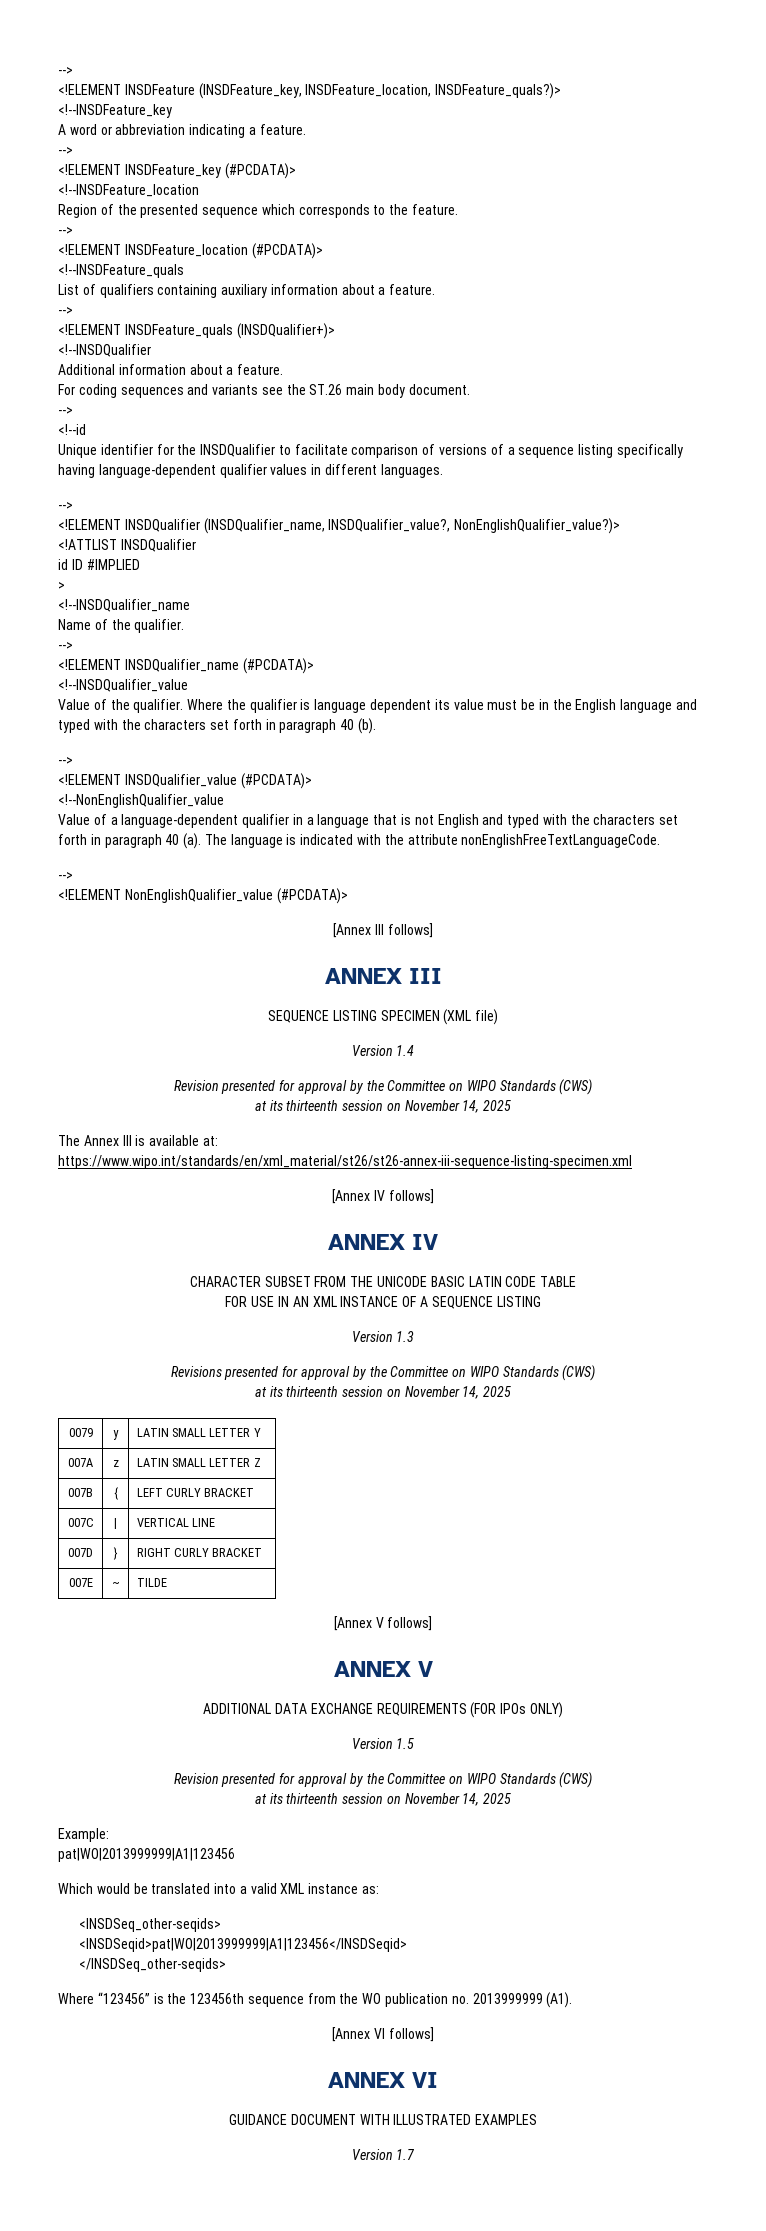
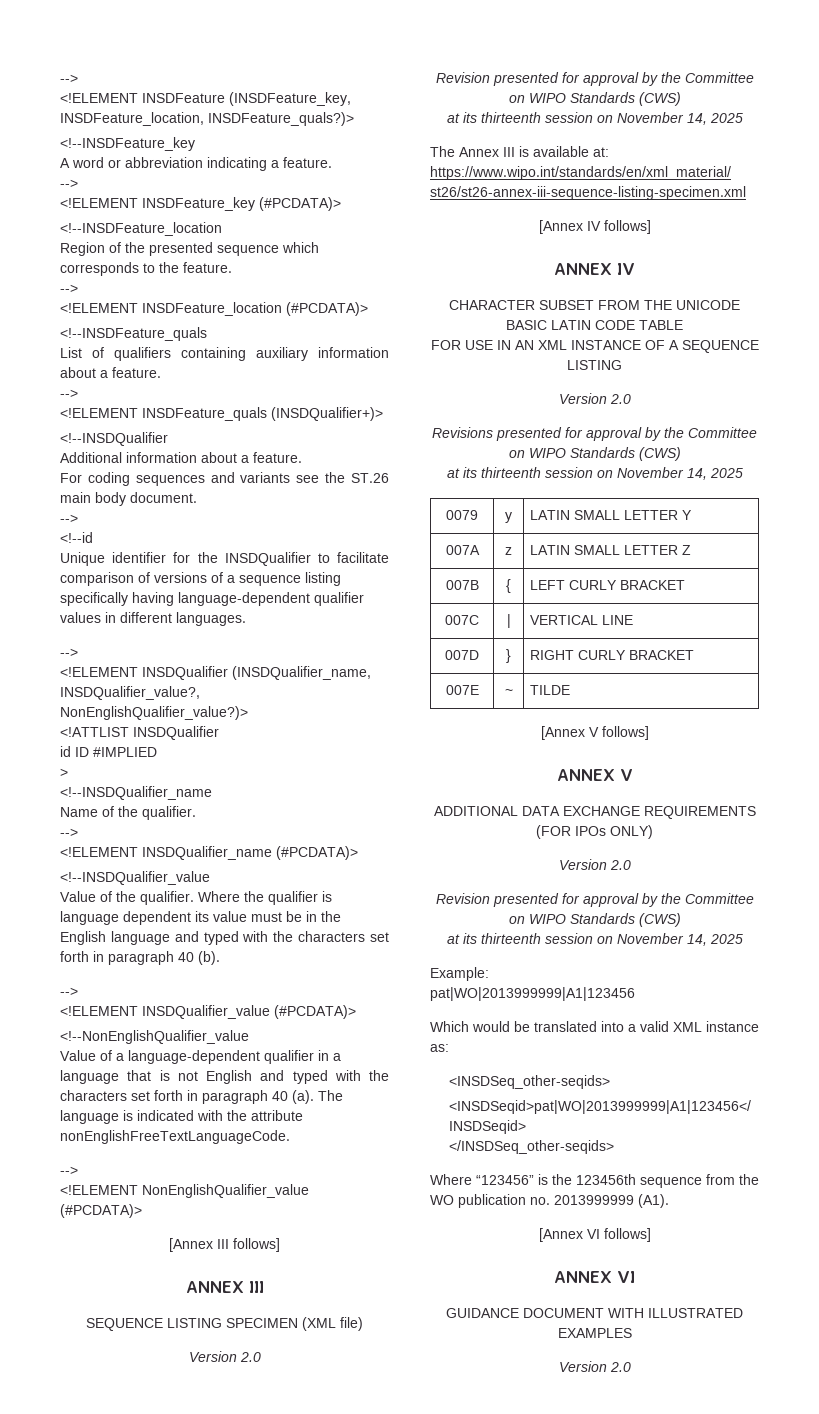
  SEQUENCE LISTING SPECIMEN (XML file)
- Version 1.4
+ Version 2.0
  FOR USE IN AN XML INSTANCE OF A SEQUENCE LISTING
- Version 1.3
+ Version 2.0
  ADDITIONAL DATA EXCHANGE REQUIREMENTS (FOR IPOs ONLY)
- Version 1.5
+ Version 2.0
  GUIDANCE DOCUMENT WITH ILLUSTRATED EXAMPLES
- Version 1.7
+ Version 2.0

